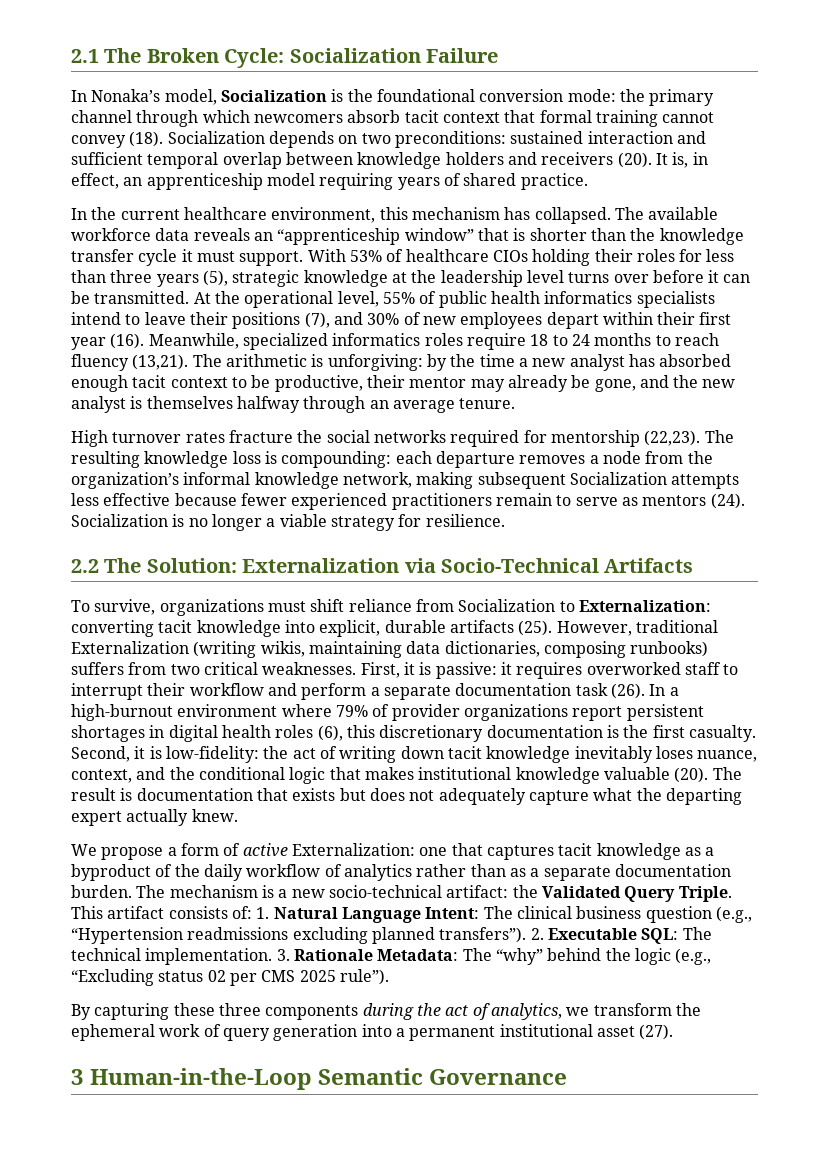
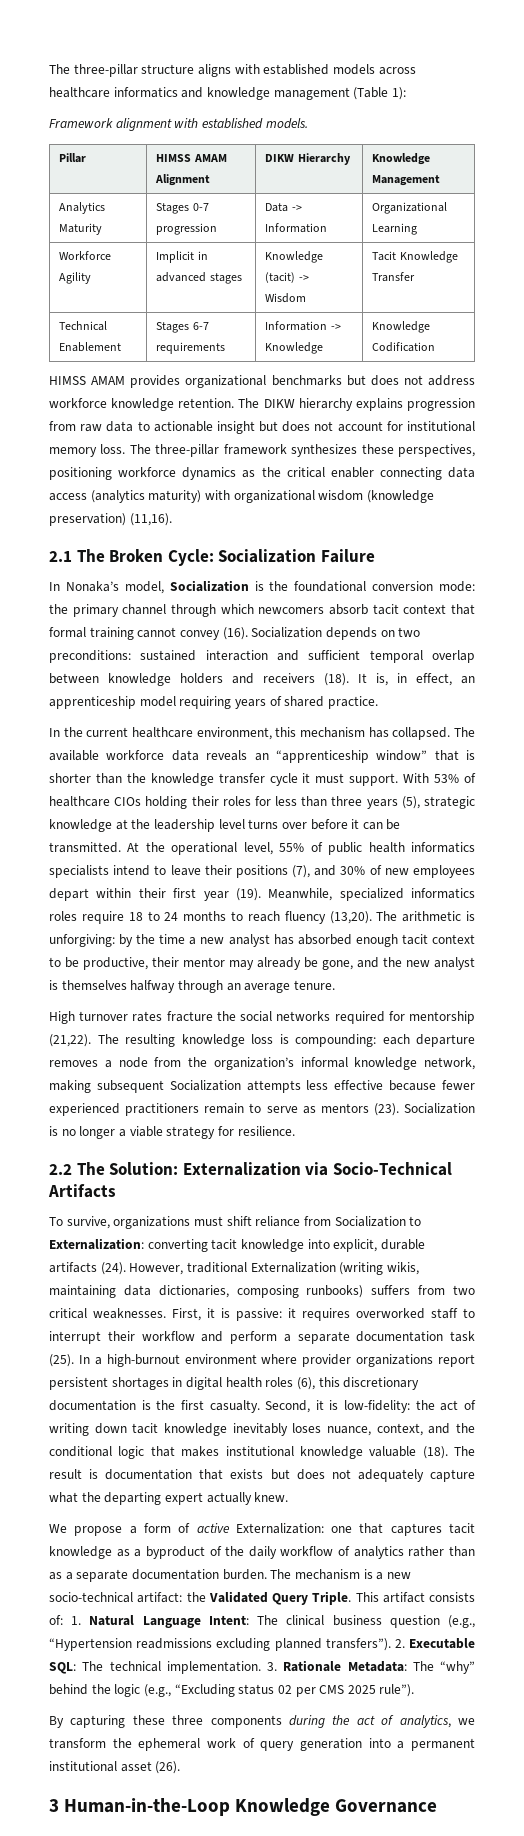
+ The three-pillar structure aligns with established models across healthcare informatics and knowledge management (Table 1):
+ Framework alignment with established models.
+ Pillar | HIMSS AMAM Alignment | DIKW Hierarchy | Knowledge Management
+ Analytics Maturity | Stages 0-7 progression | Data -> Information | Organizational Learning
+ Workforce Agility | Implicit in advanced stages | Knowledge (tacit) -> Wisdom | Tacit Knowledge Transfer
+ Technical Enablement | Stages 6-7 requirements | Information -> Knowledge | Knowledge Codification
+ HIMSS AMAM provides organizational benchmarks but does not address workforce knowledge retention. The DIKW hierarchy explains progression from raw data to actionable insight but does not account for institutional memory loss. The three-pillar framework synthesizes these perspectives, positioning workforce dynamics as the critical enabler connecting data access (analytics maturity) with organizational wisdom (knowledge preservation) (11,16).
- In Nonaka’s model, Socialization is the foundational conversion mode: the primary channel through which newcomers absorb tacit context that formal training cannot convey (18).
+ In Nonaka’s model, Socialization is the foundational conversion mode: the primary channel through which newcomers absorb tacit context that formal training cannot convey (16).
- Socialization depends on two preconditions: sustained interaction and sufficient temporal overlap between knowledge holders and receivers (20).
+ Socialization depends on two preconditions: sustained interaction and sufficient temporal overlap between knowledge holders and receivers (18).
- At the operational level, 55% of public health informatics specialists intend to leave their positions (7), and 30% of new employees depart within their first year (16).
+ At the operational level, 55% of public health informatics specialists intend to leave their positions (7), and 30% of new employees depart within their first year (19).
- Meanwhile, specialized informatics roles require 18 to 24 months to reach fluency (13,21).
+ Meanwhile, specialized informatics roles require 18 to 24 months to reach fluency (13,20).
- High turnover rates fracture the social networks required for mentorship (22,23).
+ High turnover rates fracture the social networks required for mentorship (21,22).
- The resulting knowledge loss is compounding: each departure removes a node from the organization’s informal knowledge network, making subsequent Socialization attempts less effective because fewer experienced practitioners remain to serve as mentors (24).
+ The resulting knowledge loss is compounding: each departure removes a node from the organization’s informal knowledge network, making subsequent Socialization attempts less effective because fewer experienced practitioners remain to serve as mentors (23).
- To survive, organizations must shift reliance from Socialization to Externalization: converting tacit knowledge into explicit, durable artifacts (25).
+ To survive, organizations must shift reliance from Socialization to Externalization: converting tacit knowledge into explicit, durable artifacts (24).
- First, it is passive: it requires overworked staff to interrupt their workflow and perform a separate documentation task (26).
+ First, it is passive: it requires overworked staff to interrupt their workflow and perform a separate documentation task (25).
- In a high-burnout environment where 79% of provider organizations report persistent shortages in digital health roles (6), this discretionary documentation is the first casualty.
+ In a high-burnout environment where provider organizations report persistent shortages in digital health roles (6), this discretionary documentation is the first casualty.
- Second, it is low-fidelity: the act of writing down tacit knowledge inevitably loses nuance, context, and the conditional logic that makes institutional knowledge valuable (20).
+ Second, it is low-fidelity: the act of writing down tacit knowledge inevitably loses nuance, context, and the conditional logic that makes institutional knowledge valuable (18).
- By capturing these three components during the act of analytics, we transform the ephemeral work of query generation into a permanent institutional asset (27).
+ By capturing these three components during the act of analytics, we transform the ephemeral work of query generation into a permanent institutional asset (26).
- 3 Human-in-the-Loop Semantic Governance
+ 3 Human-in-the-Loop Knowledge Governance

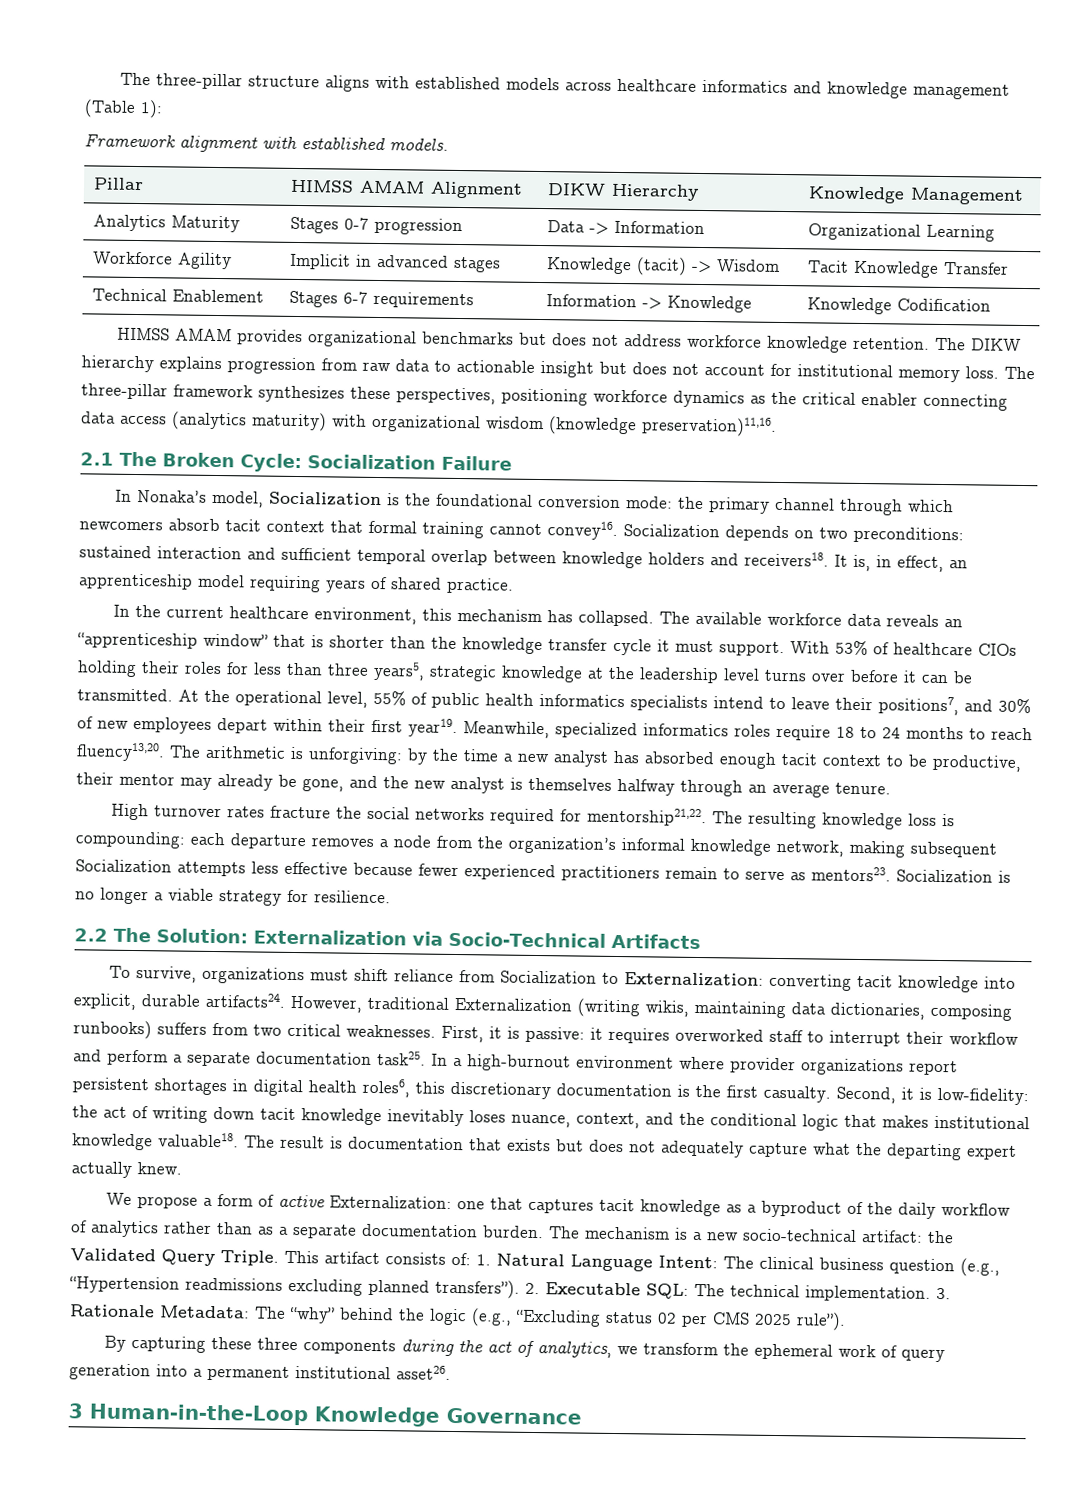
- The three-pillar framework synthesizes these perspectives, positioning workforce dynamics as the critical enabler connecting data access (analytics maturity) with organizational wisdom (knowledge preservation) (11,16).
+ The three-pillar framework synthesizes these perspectives, positioning workforce dynamics as the critical enabler connecting data access (analytics maturity) with organizational wisdom (knowledge preservation)11,16.
- In Nonaka’s model, Socialization is the foundational conversion mode: the primary channel through which newcomers absorb tacit context that formal training cannot convey (16).
+ In Nonaka’s model, Socialization is the foundational conversion mode: the primary channel through which newcomers absorb tacit context that formal training cannot convey16.
- Socialization depends on two preconditions: sustained interaction and sufficient temporal overlap between knowledge holders and receivers (18).
+ Socialization depends on two preconditions: sustained interaction and sufficient temporal overlap between knowledge holders and receivers18.
- With 53% of healthcare CIOs holding their roles for less than three years (5), strategic knowledge at the leadership level turns over before it can be transmitted.
+ With 53% of healthcare CIOs holding their roles for less than three years5, strategic knowledge at the leadership level turns over before it can be transmitted.
- At the operational level, 55% of public health informatics specialists intend to leave their positions (7), and 30% of new employees depart within their first year (19).
+ At the operational level, 55% of public health informatics specialists intend to leave their positions7, and 30% of new employees depart within their first year19.
- Meanwhile, specialized informatics roles require 18 to 24 months to reach fluency (13,20).
+ Meanwhile, specialized informatics roles require 18 to 24 months to reach fluency13,20.
- High turnover rates fracture the social networks required for mentorship (21,22).
+ High turnover rates fracture the social networks required for mentorship21,22.
- The resulting knowledge loss is compounding: each departure removes a node from the organization’s informal knowledge network, making subsequent Socialization attempts less effective because fewer experienced practitioners remain to serve as mentors (23).
+ The resulting knowledge loss is compounding: each departure removes a node from the organization’s informal knowledge network, making subsequent Socialization attempts less effective because fewer experienced practitioners remain to serve as mentors23.
- To survive, organizations must shift reliance from Socialization to Externalization: converting tacit knowledge into explicit, durable artifacts (24).
+ To survive, organizations must shift reliance from Socialization to Externalization: converting tacit knowledge into explicit, durable artifacts24.
- First, it is passive: it requires overworked staff to interrupt their workflow and perform a separate documentation task (25).
+ First, it is passive: it requires overworked staff to interrupt their workflow and perform a separate documentation task25.
- In a high-burnout environment where provider organizations report persistent shortages in digital health roles (6), this discretionary documentation is the first casualty.
+ In a high-burnout environment where provider organizations report persistent shortages in digital health roles6, this discretionary documentation is the first casualty.
- Second, it is low-fidelity: the act of writing down tacit knowledge inevitably loses nuance, context, and the conditional logic that makes institutional knowledge valuable (18).
+ Second, it is low-fidelity: the act of writing down tacit knowledge inevitably loses nuance, context, and the conditional logic that makes institutional knowledge valuable18.
- By capturing these three components during the act of analytics, we transform the ephemeral work of query generation into a permanent institutional asset (26).
+ By capturing these three components during the act of analytics, we transform the ephemeral work of query generation into a permanent institutional asset26.

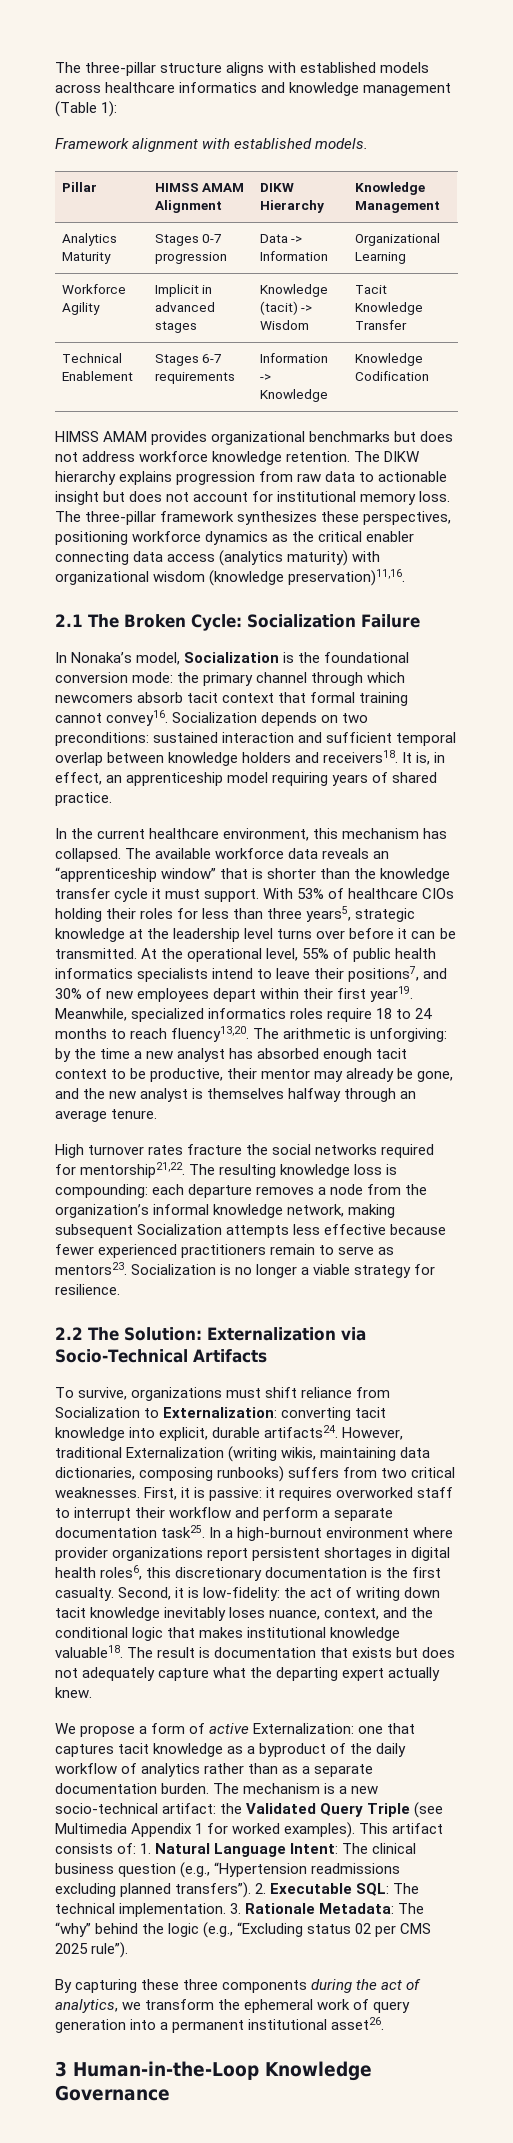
- The mechanism is a new socio-technical artifact: the Validated Query Triple.
+ The mechanism is a new socio-technical artifact: the Validated Query Triple (see Multimedia Appendix 1 for worked examples).

